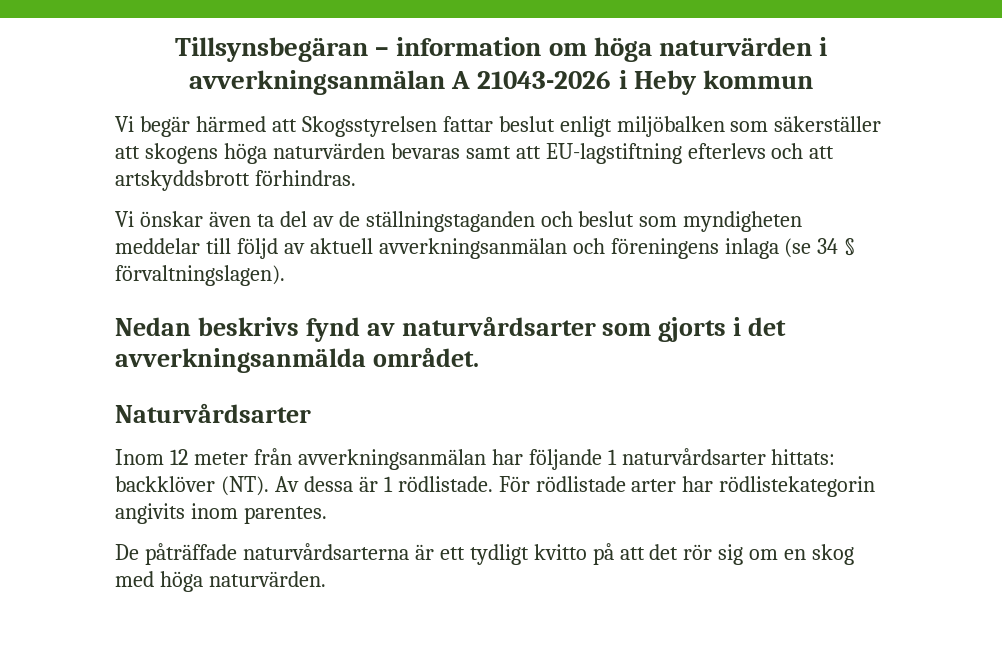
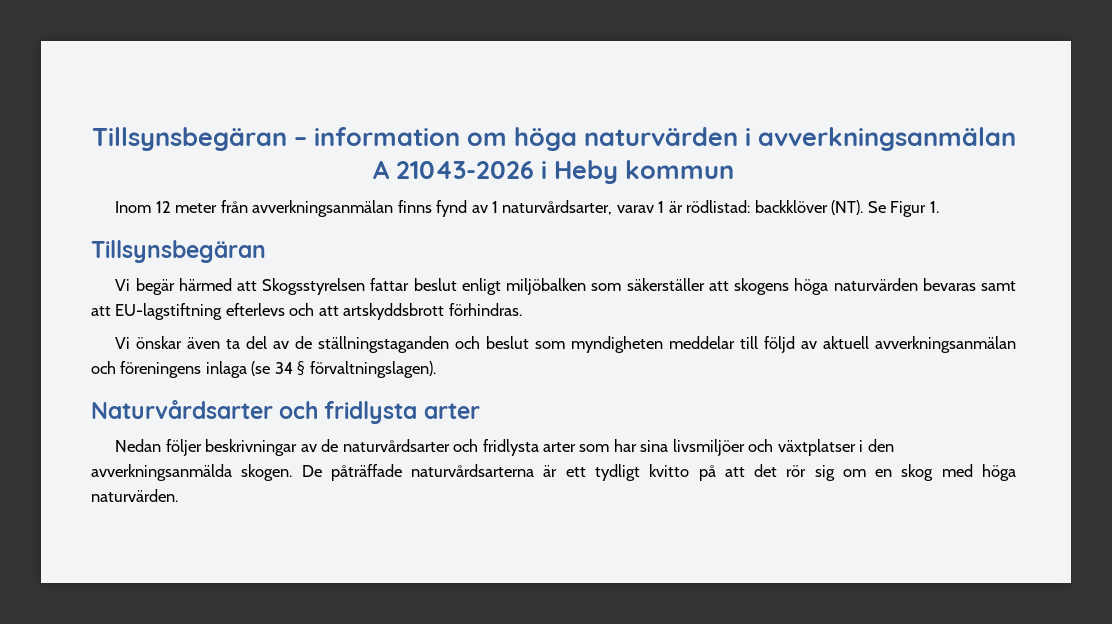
+ Inom 12 meter från avverkningsanmälan finns fynd av 1 naturvårdsarter, varav 1 är rödlistad: backklöver (NT). Se Figur 1.
+ Tillsynsbegäran
- Nedan beskrivs fynd av naturvårdsarter som gjorts i det avverkningsanmälda området.
- Naturvårdsarter
- Inom 12 meter från avverkningsanmälan har följande 1 naturvårdsarter hittats: backklöver (NT). Av dessa är 1 rödlistade. För rödlistade arter har rödlistekategorin angivits inom parentes.
- De påträffade naturvårdsarterna är ett tydligt kvitto på att det rör sig om en skog med höga naturvärden.
+ Naturvårdsarter och fridlysta arter
+ Nedan följer beskrivningar av de naturvårdsarter och fridlysta arter som har sina livsmiljöer och växtplatser i den avverkningsanmälda skogen. De påträffade naturvårdsarterna är ett tydligt kvitto på att det rör sig om en skog med höga naturvärden.

